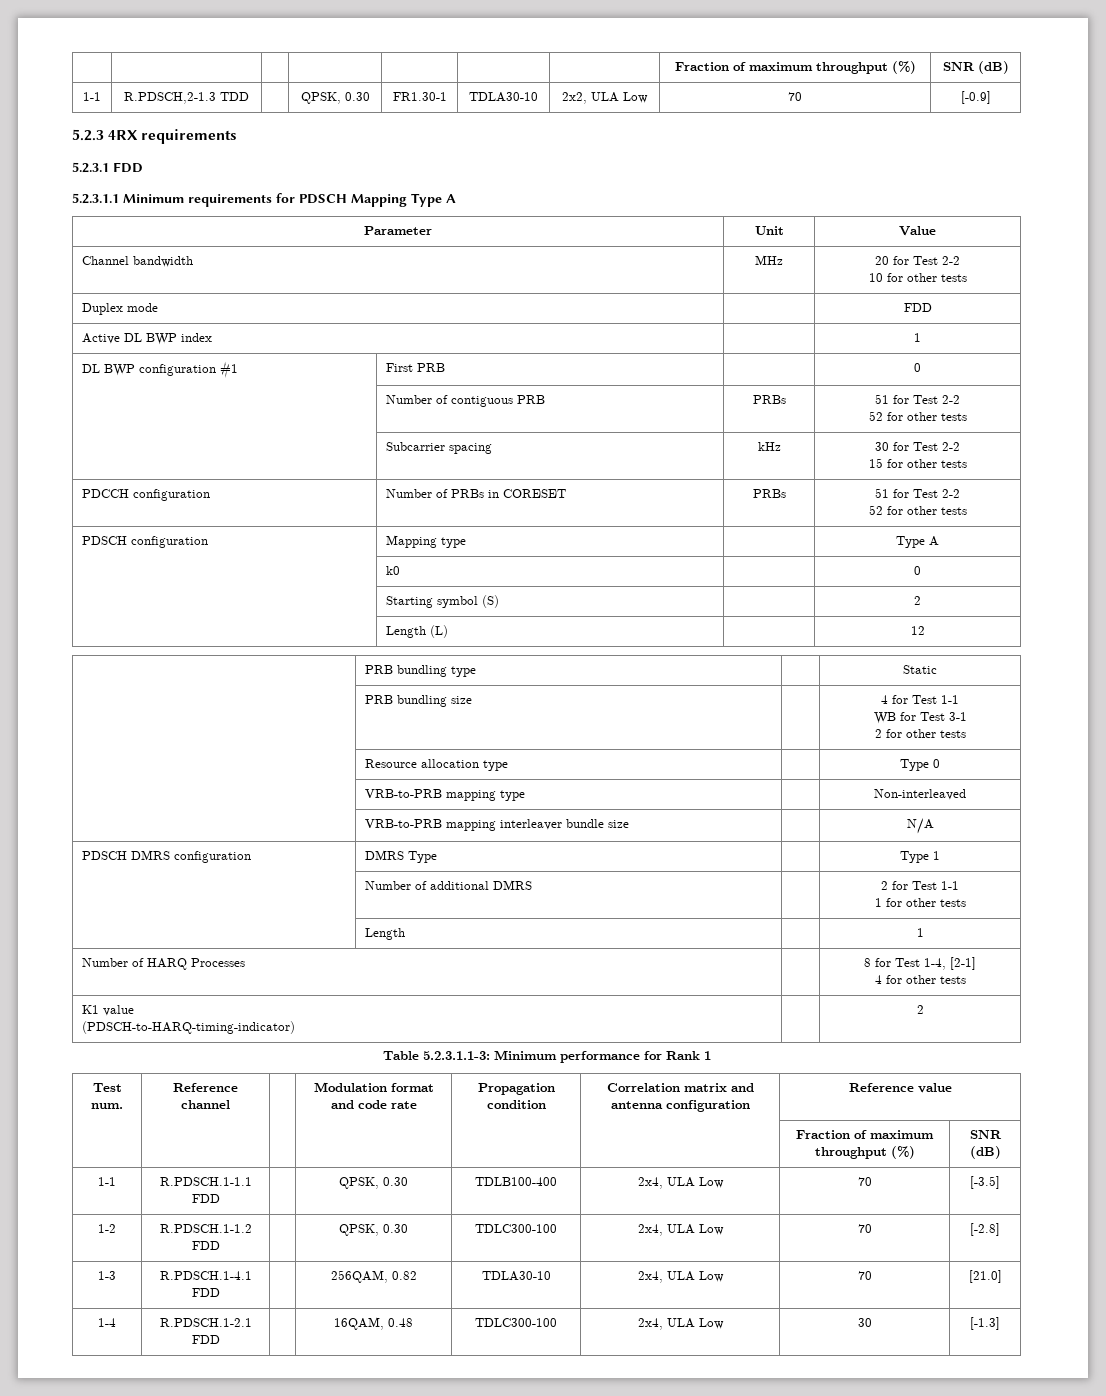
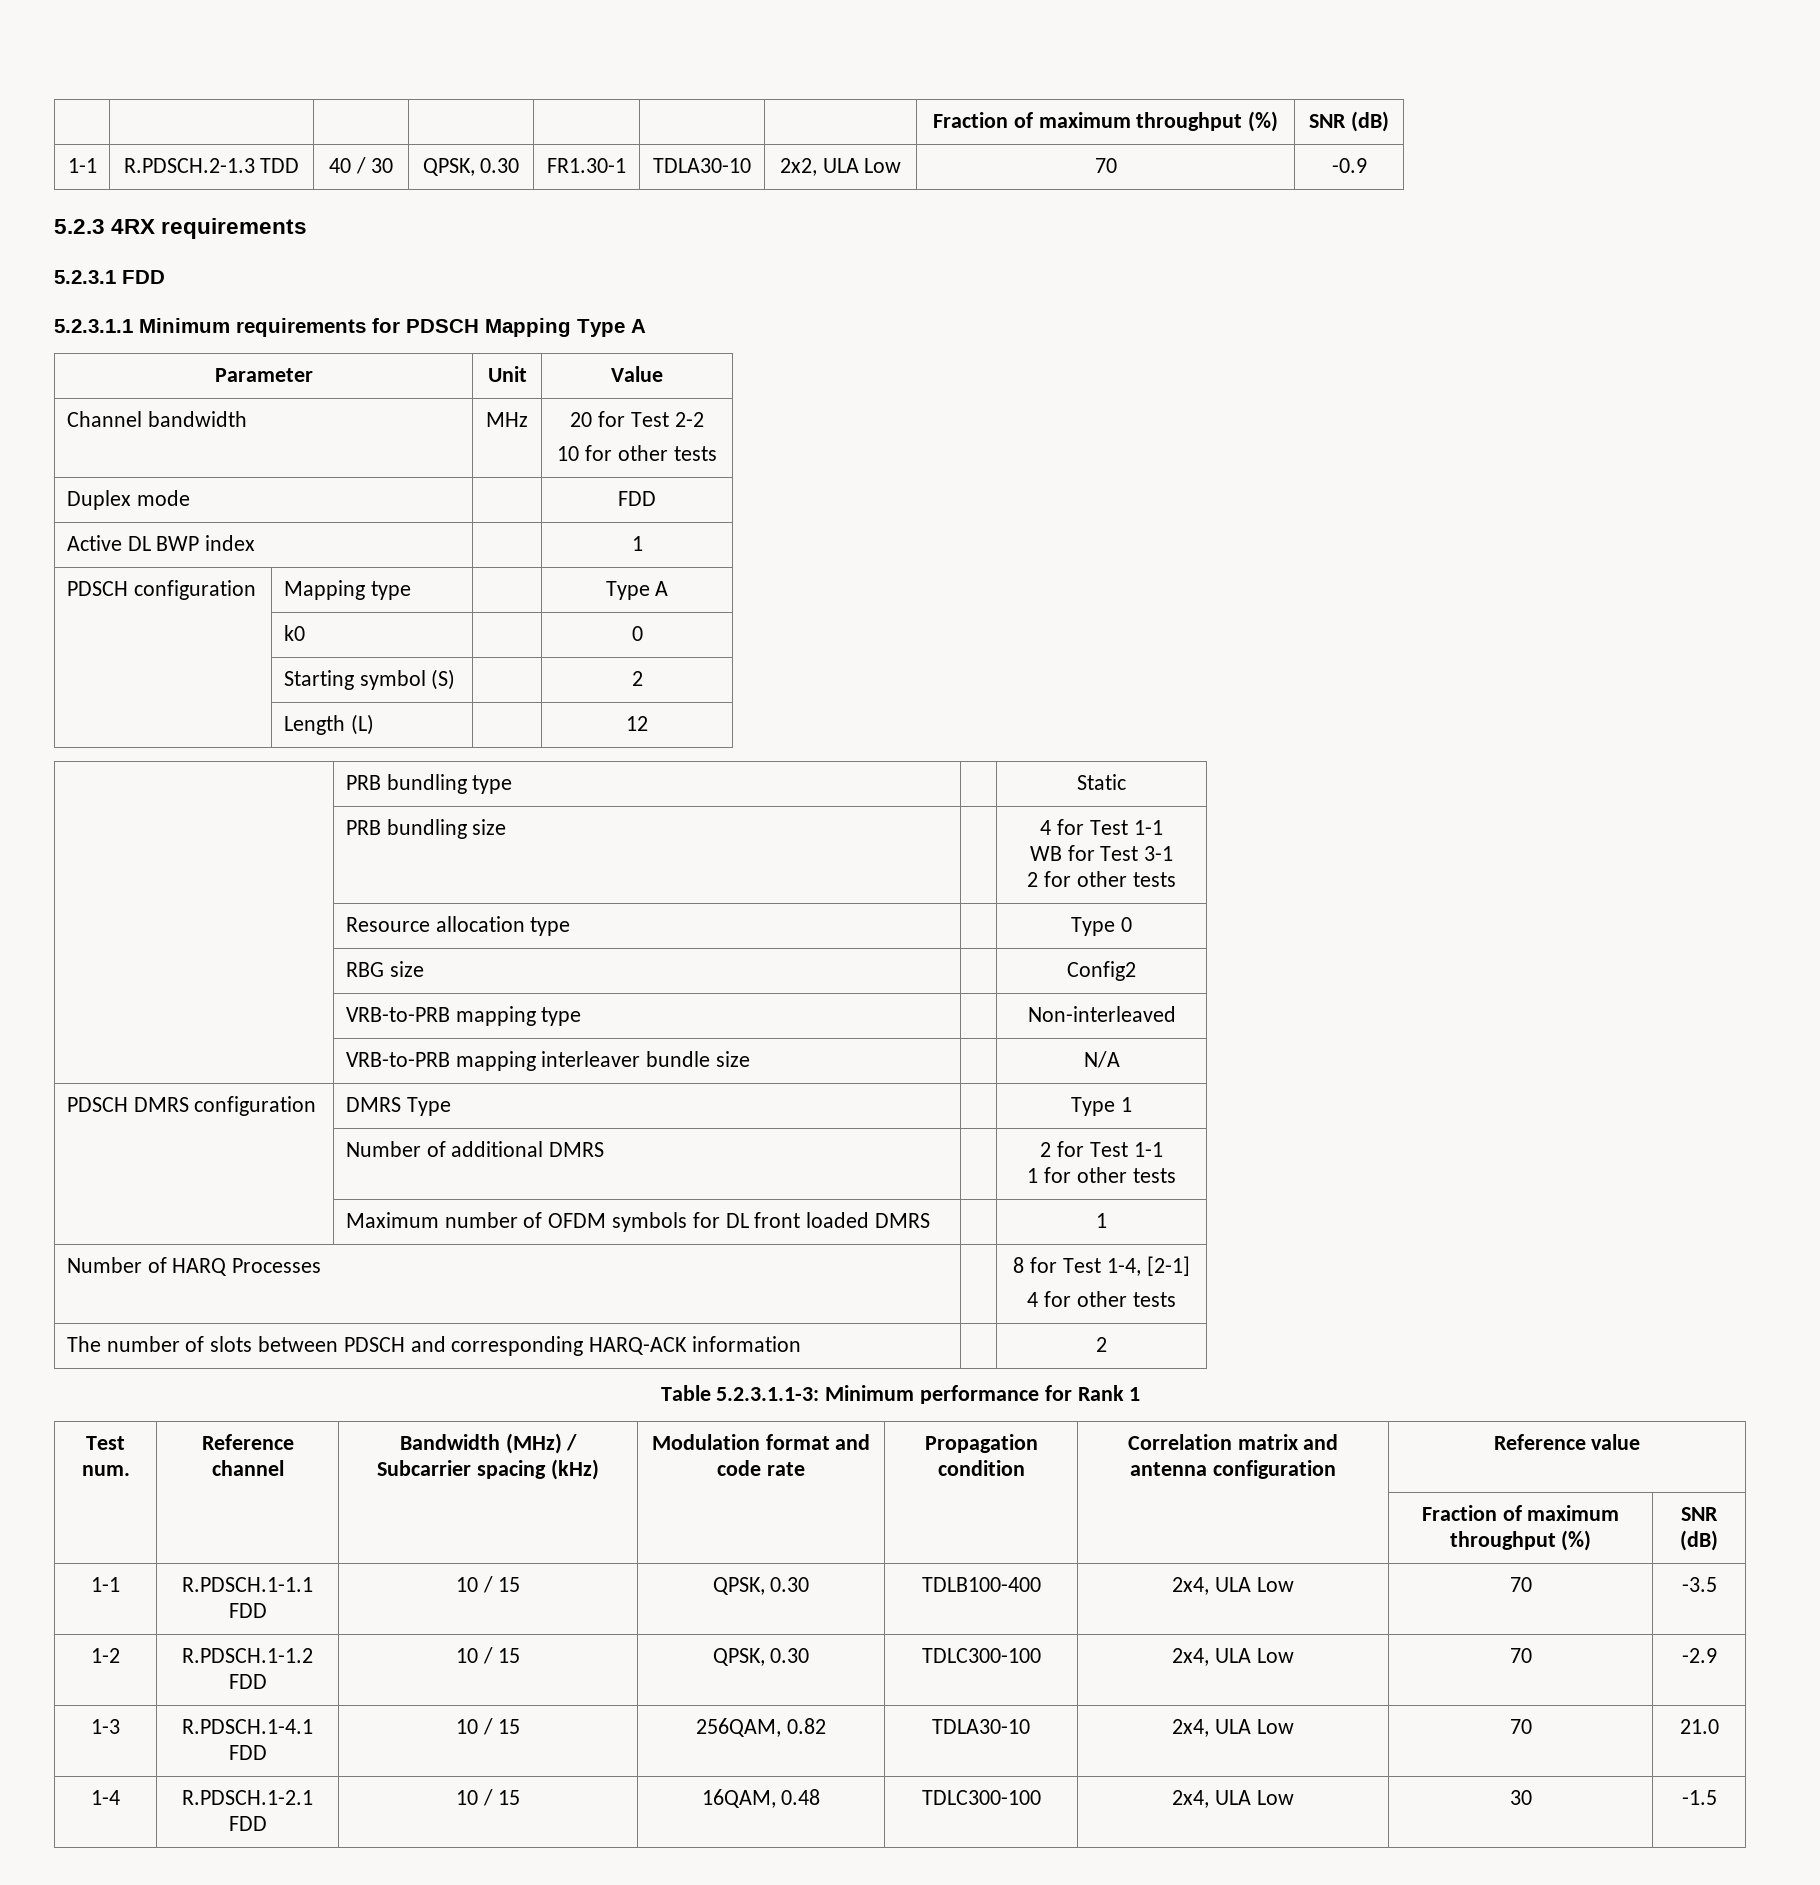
  | | | | | | | Fraction of maximum throughput (%) | SNR (dB)
- 1-1 | R.PDSCH,2-1.3 TDD | | QPSK, 0.30 | FR1.30-1 | TDLA30-10 | 2x2, ULA Low | 70 | [-0.9]
+ 1-1 | R.PDSCH.2-1.3 TDD | 40 / 30 | QPSK, 0.30 | FR1.30-1 | TDLA30-10 | 2x2, ULA Low | 70 | -0.9
- DL BWP configuration #1 | First PRB | | 0
- | Number of contiguous PRB | PRBs | 51 for Test 2-2
- 52 for other tests
- | Subcarrier spacing | kHz | 30 for Test 2-2
- 15 for other tests
- PDCCH configuration | Number of PRBs in CORESET | PRBs | 51 for Test 2-2
- 52 for other tests
+ | RBG size | | Config2
- | Length | | 1
+ | Maximum number of OFDM symbols for DL front loaded DMRS | | 1
- K1 value
- (PDSCH-to-HARQ-timing-indicator) | | 2
+ The number of slots between PDSCH and corresponding HARQ-ACK information | | 2
- Test num. | Reference channel | | Modulation format and code rate | Propagation condition | Correlation matrix and antenna configuration | Reference value
+ Test num. | Reference channel | Bandwidth (MHz) / Subcarrier spacing (kHz) | Modulation format and code rate | Propagation condition | Correlation matrix and antenna configuration | Reference value
- 1-1 | R.PDSCH.1-1.1 FDD | | QPSK, 0.30 | TDLB100-400 | 2x4, ULA Low | 70 | [-3.5]
+ 1-1 | R.PDSCH.1-1.1 FDD | 10 / 15 | QPSK, 0.30 | TDLB100-400 | 2x4, ULA Low | 70 | -3.5
- 1-2 | R.PDSCH.1-1.2 FDD | | QPSK, 0.30 | TDLC300-100 | 2x4, ULA Low | 70 | [-2.8]
+ 1-2 | R.PDSCH.1-1.2 FDD | 10 / 15 | QPSK, 0.30 | TDLC300-100 | 2x4, ULA Low | 70 | -2.9
- 1-3 | R.PDSCH.1-4.1 FDD | | 256QAM, 0.82 | TDLA30-10 | 2x4, ULA Low | 70 | [21.0]
+ 1-3 | R.PDSCH.1-4.1 FDD | 10 / 15 | 256QAM, 0.82 | TDLA30-10 | 2x4, ULA Low | 70 | 21.0
- 1-4 | R.PDSCH.1-2.1 FDD | | 16QAM, 0.48 | TDLC300-100 | 2x4, ULA Low | 30 | [-1.3]
+ 1-4 | R.PDSCH.1-2.1 FDD | 10 / 15 | 16QAM, 0.48 | TDLC300-100 | 2x4, ULA Low | 30 | -1.5

